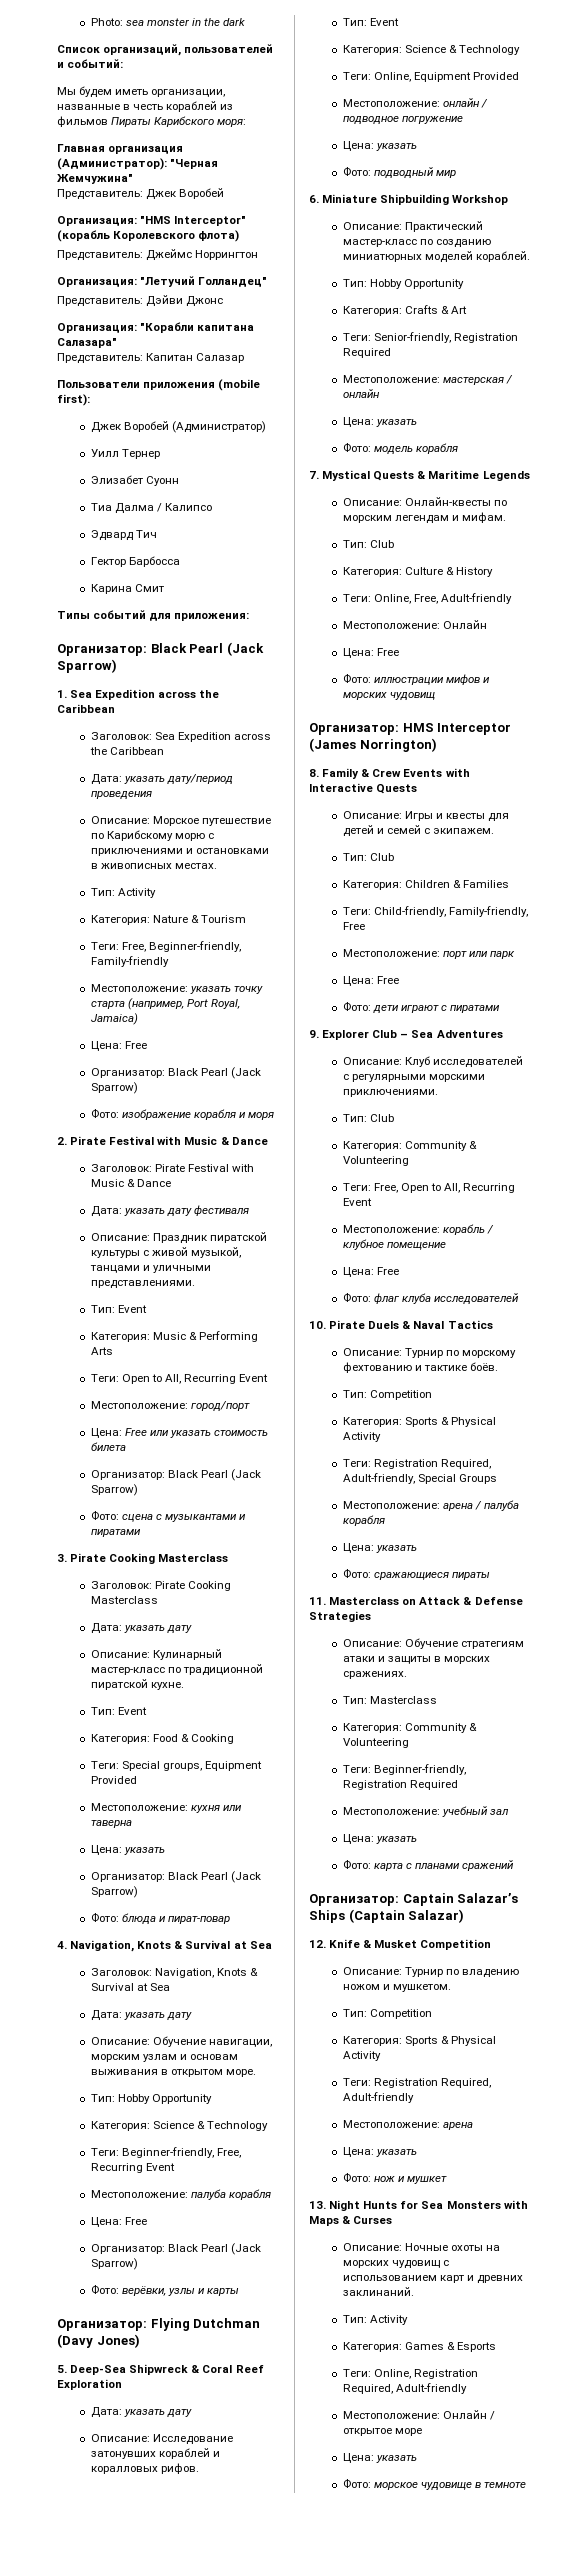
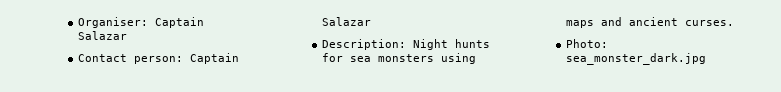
- Photo: sea monster in the dark
- Список организаций, пользователей и событий:
- Мы будем иметь организации, названные в честь кораблей из фильмов Пираты Карибского моря:
- Главная организация (Администратор): "Черная Жемчужина"
- Представитель: Джек Воробей
- Организация: "HMS Interceptor" (корабль Королевского флота)
- Представитель: Джеймс Норрингтон
- Организация: "Летучий Голландец"
- Представитель: Дэйви Джонс
- Организация: "Корабли капитана Салазара"
- Представитель: Капитан Салазар
- Пользователи приложения (mobile first):
- Джек Воробей (Администратор)
- Уилл Тернер
- Элизабет Суонн
- Тиа Далма / Калипсо
- Эдвард Тич
- Гектор Барбосса
- Карина Смит
- Типы событий для приложения:
- Организатор: Black Pearl (Jack Sparrow)
- 1. Sea Expedition across the Caribbean
- Заголовок: Sea Expedition across the Caribbean
- Дата: указать дату/период проведения
- Описание: Морское путешествие по Карибскому морю с приключениями и остановками в живописных местах.
- Тип: Activity
- Категория: Nature & Tourism
- Теги: Free, Beginner-friendly, Family-friendly
- Местоположение: указать точку старта (например, Port Royal, Jamaica)
- Цена: Free
- Организатор: Black Pearl (Jack Sparrow)
- Фото: изображение корабля и моря
- 2. Pirate Festival with Music & Dance
- Заголовок: Pirate Festival with Music & Dance
- Дата: указать дату фестиваля
- Описание: Праздник пиратской культуры с живой музыкой, танцами и уличными представлениями.
- Тип: Event
- Категория: Music & Performing Arts
- Теги: Open to All, Recurring Event
- Местоположение: город/порт
- Цена: Free или указать стоимость билета
- Организатор: Black Pearl (Jack Sparrow)
- Фото: сцена с музыкантами и пиратами
- 3. Pirate Cooking Masterclass
- Заголовок: Pirate Cooking Masterclass
- Дата: указать дату
- Описание: Кулинарный мастер-класс по традиционной пиратской кухне.
- Тип: Event
- Категория: Food & Cooking
- Теги: Special groups, Equipment Provided
- Местоположение: кухня или таверна
- Цена: указать
- Организатор: Black Pearl (Jack Sparrow)
- Фото: блюда и пират-повар
- 4. Navigation, Knots & Survival at Sea
- Заголовок: Navigation, Knots & Survival at Sea
- Дата: указать дату
- Описание: Обучение навигации, морским узлам и основам выживания в открытом море.
- Тип: Hobby Opportunity
- Категория: Science & Technology
- Теги: Beginner-friendly, Free, Recurring Event
- Местоположение: палуба корабля
- Цена: Free
- Организатор: Black Pearl (Jack Sparrow)
- Фото: верёвки, узлы и карты
- Организатор: Flying Dutchman (Davy Jones)
- 5. Deep-Sea Shipwreck & Coral Reef Exploration
- Дата: указать дату
- Описание: Исследование затонувших кораблей и коралловых рифов.
- Тип: Event
- Категория: Science & Technology
- Теги: Online, Equipment Provided
- Местоположение: онлайн / подводное погружение
- Цена: указать
- Фото: подводный мир
- 6. Miniature Shipbuilding Workshop
- Описание: Практический мастер-класс по созданию миниатюрных моделей кораблей.
- Тип: Hobby Opportunity
- Категория: Crafts & Art
- Теги: Senior-friendly, Registration Required
- Местоположение: мастерская / онлайн
- Цена: указать
- Фото: модель корабля
- 7. Mystical Quests & Maritime Legends
- Описание: Онлайн-квесты по морским легендам и мифам.
- Тип: Club
- Категория: Culture & History
- Теги: Online, Free, Adult-friendly
- Местоположение: Онлайн
- Цена: Free
- Фото: иллюстрации мифов и морских чудовищ
- Организатор: HMS Interceptor (James Norrington)
- 8. Family & Crew Events with Interactive Quests
- Описание: Игры и квесты для детей и семей с экипажем.
- Тип: Club
- Категория: Children & Families
- Теги: Child-friendly, Family-friendly, Free
- Местоположение: порт или парк
- Цена: Free
- Фото: дети играют с пиратами
- 9. Explorer Club – Sea Adventures
- Описание: Клуб исследователей с регулярными морскими приключениями.
- Тип: Club
- Категория: Community & Volunteering
- Теги: Free, Open to All, Recurring Event
- Местоположение: корабль / клубное помещение
- Цена: Free
- Фото: флаг клуба исследователей
- 10. Pirate Duels & Naval Tactics
- Описание: Турнир по морскому фехтованию и тактике боёв.
- Тип: Competition
- Категория: Sports & Physical Activity
- Теги: Registration Required, Adult-friendly, Special Groups
- Местоположение: арена / палуба корабля
- Цена: указать
- Фото: сражающиеся пираты
- 11. Masterclass on Attack & Defense Strategies
- Описание: Обучение стратегиям атаки и защиты в морских сражениях.
- Тип: Masterclass
- Категория: Community & Volunteering
- Теги: Beginner-friendly, Registration Required
- Местоположение: учебный зал
- Цена: указать
- Фото: карта с планами сражений
- Организатор: Captain Salazar’s Ships (Captain Salazar)
- 12. Knife & Musket Competition
- Описание: Турнир по владению ножом и мушкетом.
- Тип: Competition
- Категория: Sports & Physical Activity
- Теги: Registration Required, Adult-friendly
- Местоположение: арена
- Цена: указать
- Фото: нож и мушкет
- 13. Night Hunts for Sea Monsters with Maps & Curses
- Описание: Ночные охоты на морских чудовищ с использованием карт и древних заклинаний.
- Тип: Activity
- Категория: Games & Esports
- Теги: Online, Registration Required, Adult-friendly
- Местоположение: Онлайн / открытое море
- Цена: указать
- Фото: морское чудовище в темноте
+ Organiser: Captain Salazar
+ Contact person: Captain Salazar
+ Description: Night hunts for sea monsters using maps and ancient curses.
+ Photo: sea_monster_dark.jpg

